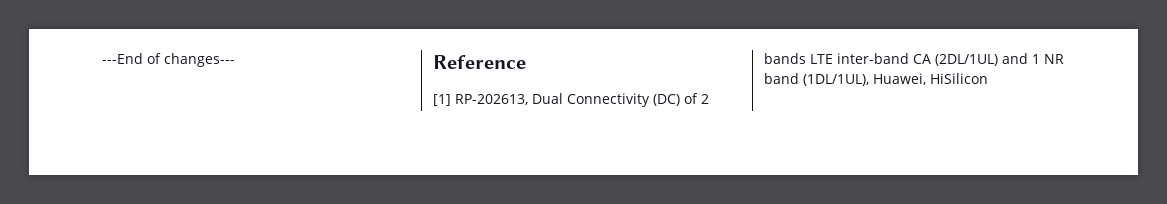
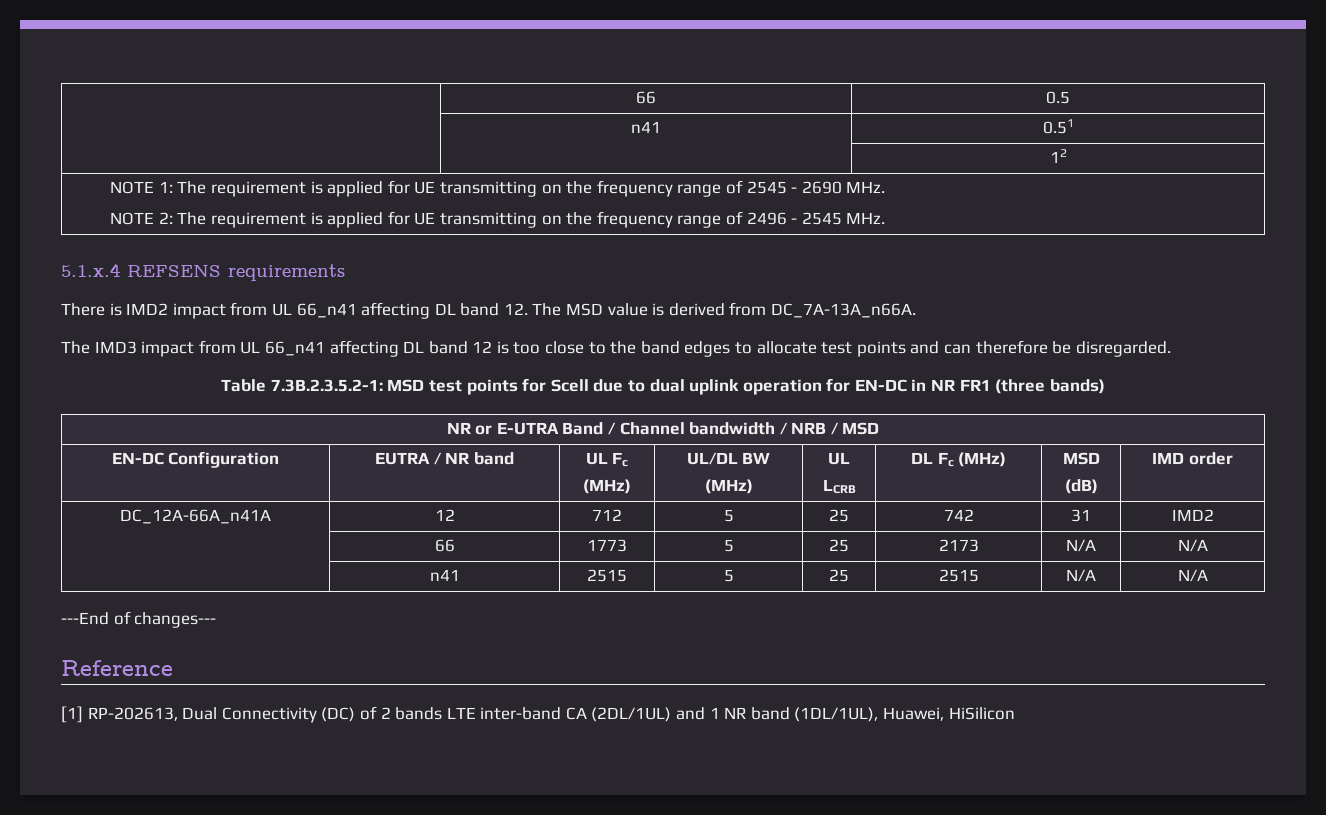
+ | 66 | 0.5
+ | n41 | 0.51
+ | | 12
+ NOTE 1: The requirement is applied for UE transmitting on the frequency range of 2545 - 2690 MHz.
+ NOTE 2: The requirement is applied for UE transmitting on the frequency range of 2496 - 2545 MHz.
+ 5.1.x.4 REFSENS requirements
+ There is IMD2 impact from UL 66_n41 affecting DL band 12. The MSD value is derived from DC_7A-13A_n66A.
+ The IMD3 impact from UL 66_n41 affecting DL band 12 is too close to the band edges to allocate test points and can therefore be disregarded.
+ Table 7.3B.2.3.5.2-1: MSD test points for Scell due to dual uplink operation for EN-DC in NR FR1 (three bands)
+ NR or E-UTRA Band / Channel bandwidth / NRB / MSD
+ EN-DC Configuration | EUTRA / NR band | UL Fc
+ (MHz) | UL/DL BW
+ (MHz) | UL
+ LCRB | DL Fc (MHz) | MSD
+ (dB) | IMD order
+ DC_12A-66A_n41A | 12 | 712 | 5 | 25 | 742 | 31 | IMD2
+ | 66 | 1773 | 5 | 25 | 2173 | N/A | N/A
+ | n41 | 2515 | 5 | 25 | 2515 | N/A | N/A

